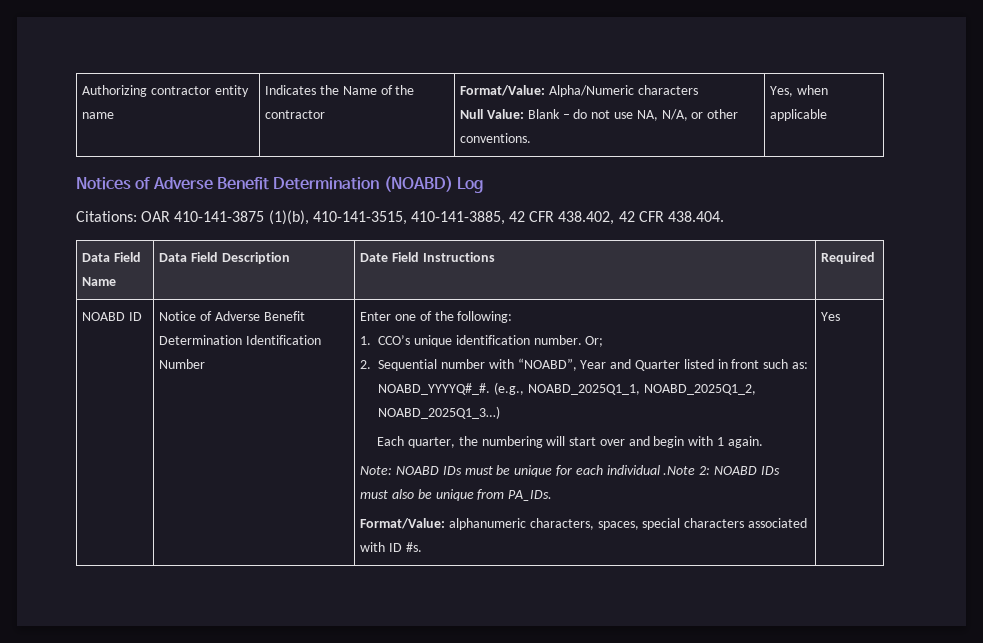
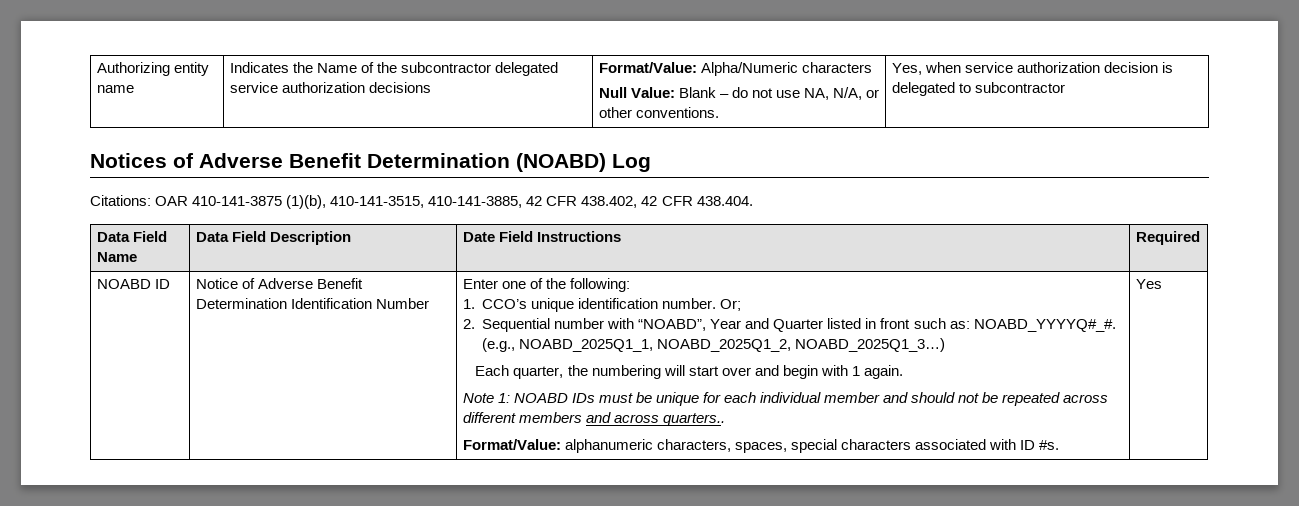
- Authorizing contractor entity name | Indicates the Name of the contractor | Format/Value: Alpha/Numeric characters
- Null Value: Blank – do not use NA, N/A, or other conventions. | Yes, when applicable
+ Authorizing entity name | Indicates the Name of the subcontractor delegated service authorization decisions | Format/Value: Alpha/Numeric characters
+ Null Value: Blank – do not use NA, N/A, or other conventions. | Yes, when service authorization decision is delegated to subcontractor
- Note: NOABD IDs must be unique for each individual .Note 2: NOABD IDs must also be unique from PA_IDs.
+ Note 1: NOABD IDs must be unique for each individual member and should not be repeated across different members and across quarters..

